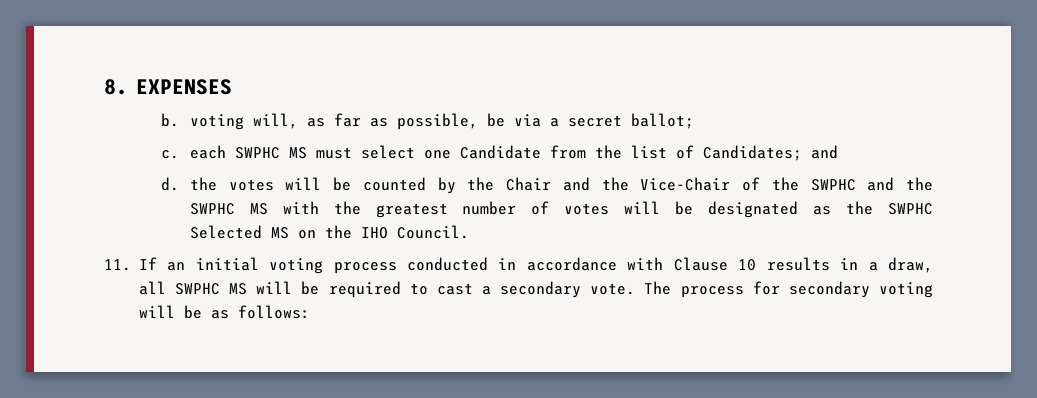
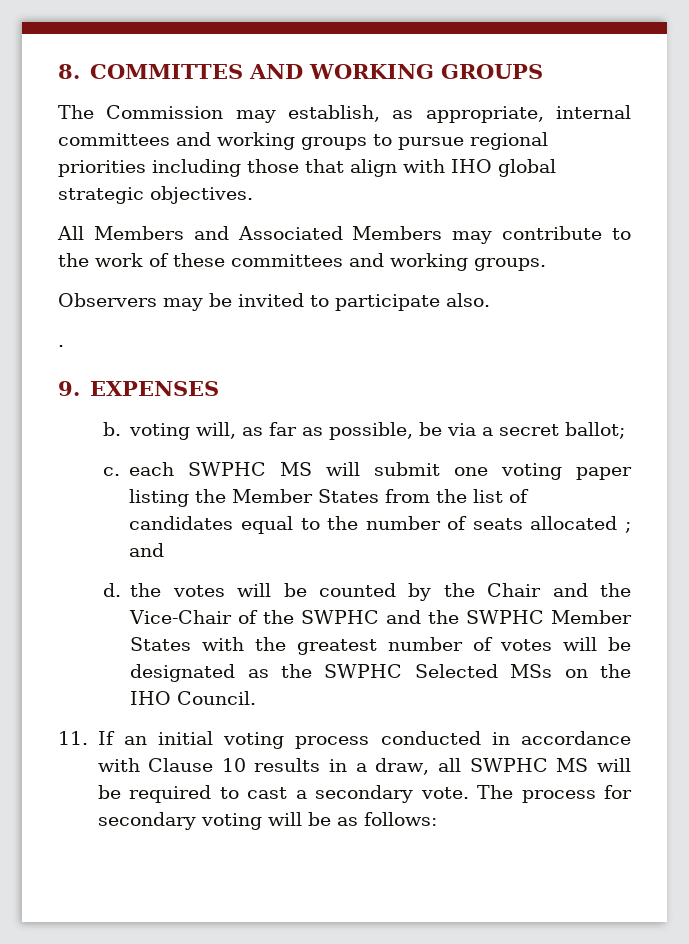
- 8. EXPENSES
+ 8. COMMITTES AND WORKING GROUPS
+ The Commission may establish, as appropriate, internal committees and working groups to pursue regional priorities including those that align with IHO global strategic objectives.
+ All Members and Associated Members may contribute to the work of these committees and working groups.
+ Observers may be invited to participate also.
+ .
+ 9. EXPENSES
- c. each SWPHC MS must select one Candidate from the list of Candidates; and
+ c. each SWPHC MS will submit one voting paper listing the Member States from the list of candidates equal to the number of seats allocated ; and
- d. the votes will be counted by the Chair and the Vice-Chair of the SWPHC and the SWPHC MS with the greatest number of votes will be designated as the SWPHC Selected MS on the IHO Council.
+ d. the votes will be counted by the Chair and the Vice-Chair of the SWPHC and the SWPHC Member States with the greatest number of votes will be designated as the SWPHC Selected MSs on the IHO Council.

